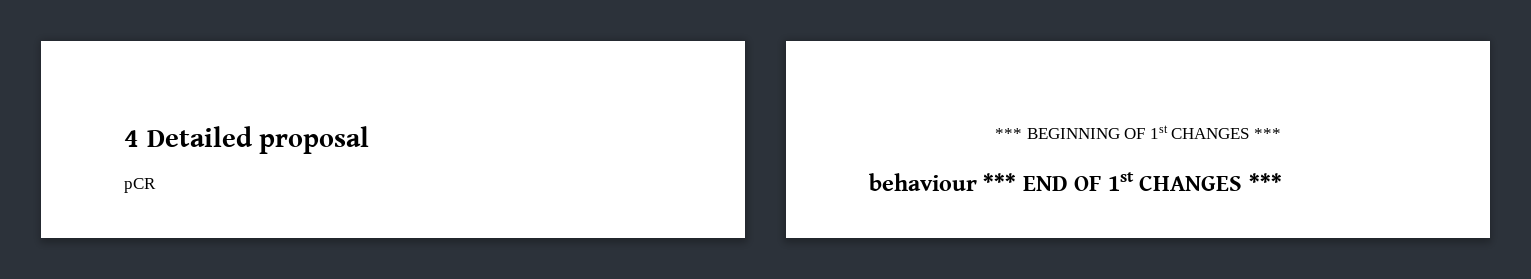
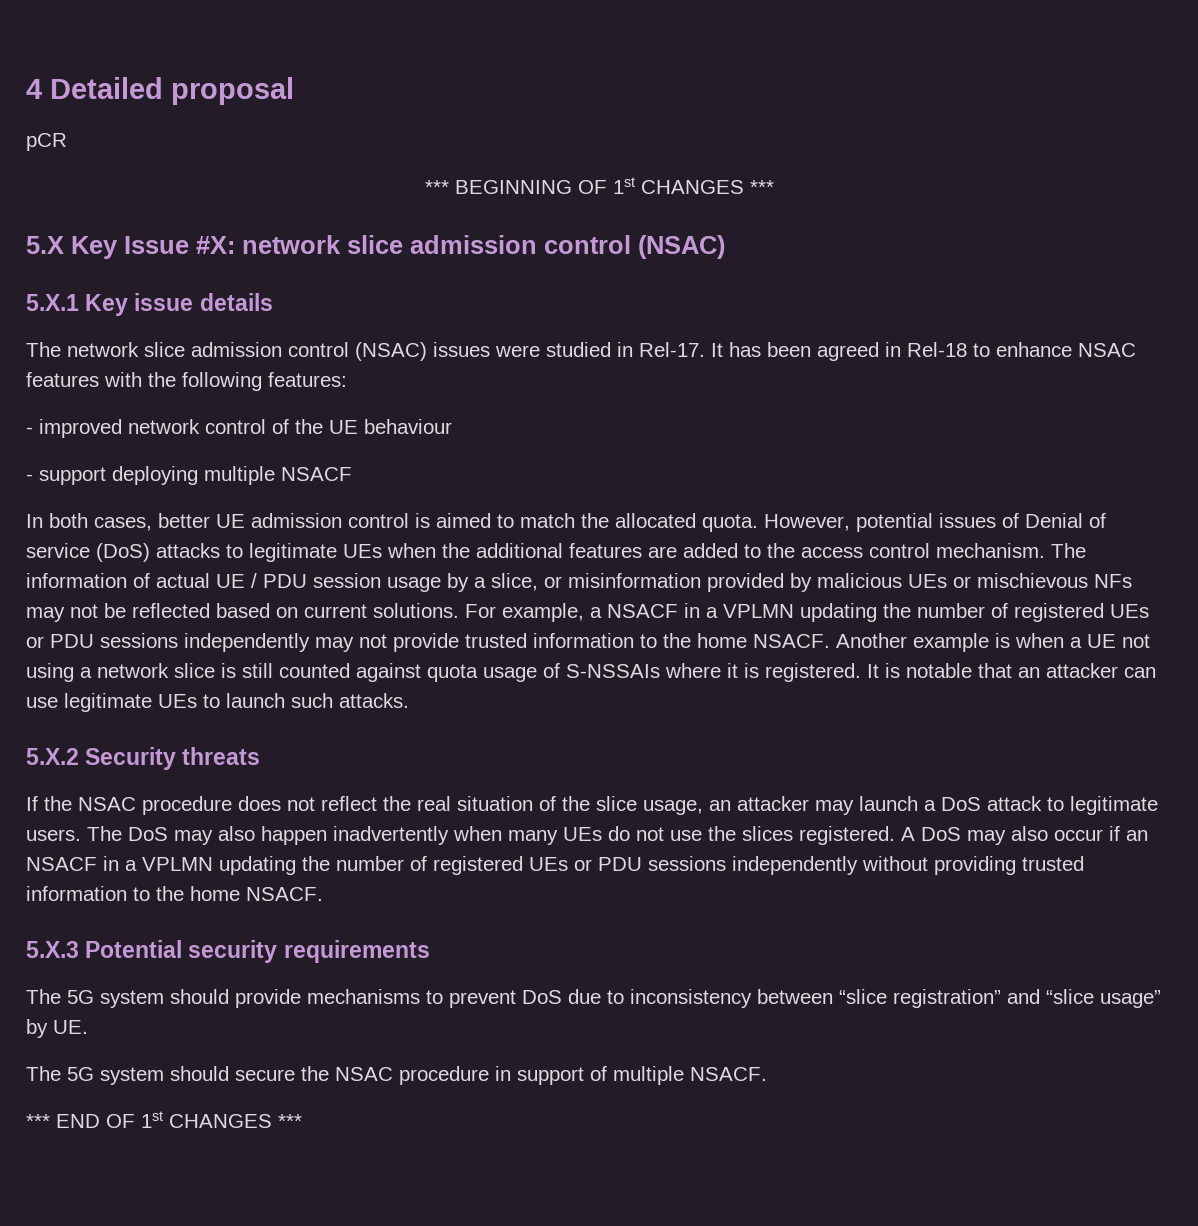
- behaviour *** END OF 1st CHANGES ***
+ 5.X Key Issue #X: network slice admission control (NSAC)
+ 5.X.1 Key issue details
+ The network slice admission control (NSAC) issues were studied in Rel-17. It has been agreed in Rel-18 to enhance NSAC features with the following features:
+ - improved network control of the UE behaviour
+ - support deploying multiple NSACF
+ In both cases, better UE admission control is aimed to match the allocated quota. However, potential issues of Denial of service (DoS) attacks to legitimate UEs when the additional features are added to the access control mechanism. The information of actual UE / PDU session usage by a slice, or misinformation provided by malicious UEs or mischievous NFs may not be reflected based on current solutions. For example, a NSACF in a VPLMN updating the number of registered UEs or PDU sessions independently may not provide trusted information to the home NSACF. Another example is when a UE not using a network slice is still counted against quota usage of S-NSSAIs where it is registered. It is notable that an attacker can use legitimate UEs to launch such attacks.
+ 5.X.2 Security threats
+ If the NSAC procedure does not reflect the real situation of the slice usage, an attacker may launch a DoS attack to legitimate users. The DoS may also happen inadvertently when many UEs do not use the slices registered. A DoS may also occur if an NSACF in a VPLMN updating the number of registered UEs or PDU sessions independently without providing trusted information to the home NSACF.
+ 5.X.3 Potential security requirements
+ The 5G system should provide mechanisms to prevent DoS due to inconsistency between “slice registration” and “slice usage” by UE.
+ The 5G system should secure the NSAC procedure in support of multiple NSACF.
+ *** END OF 1st CHANGES ***

